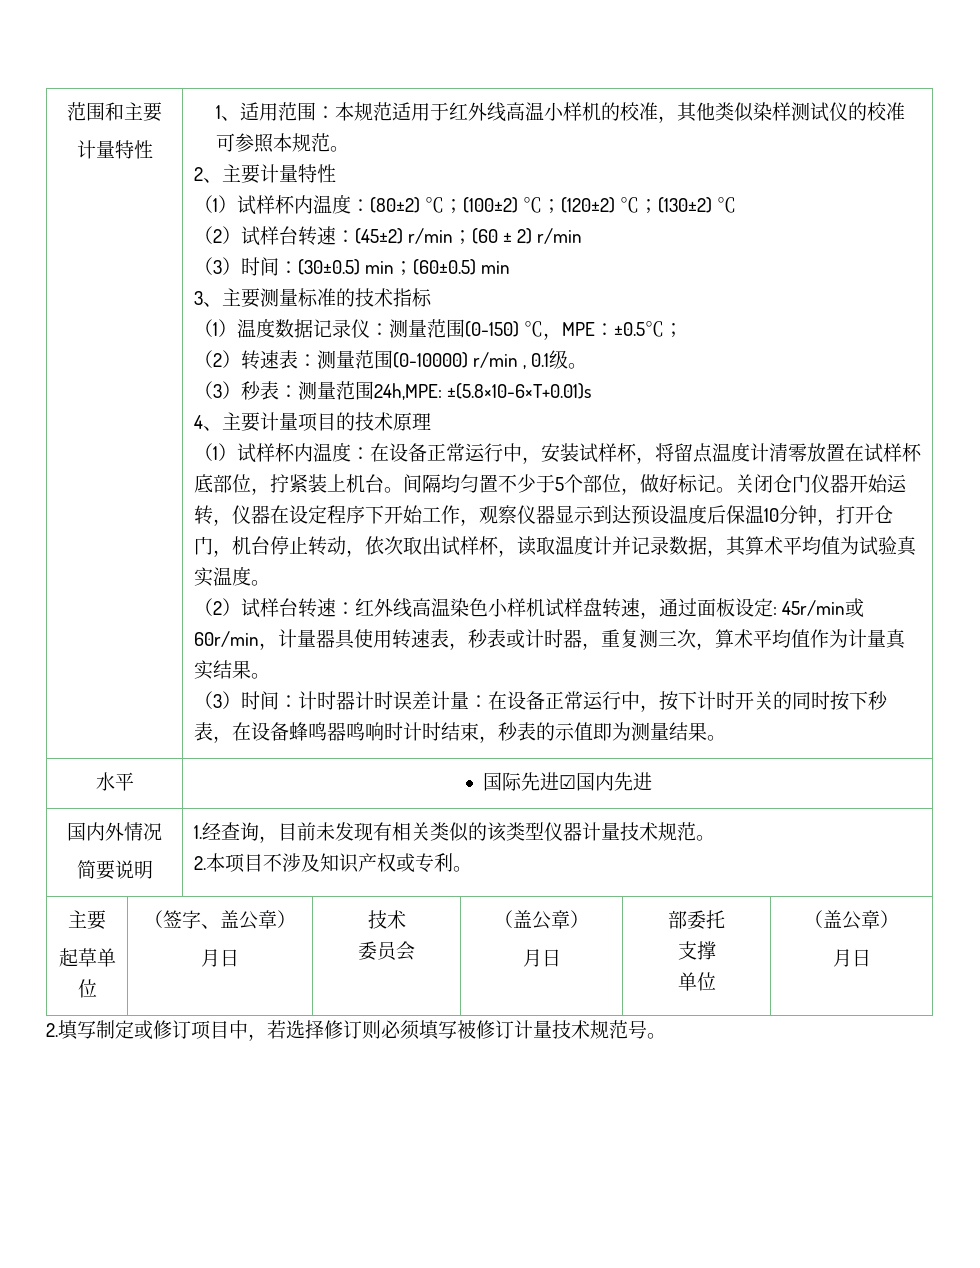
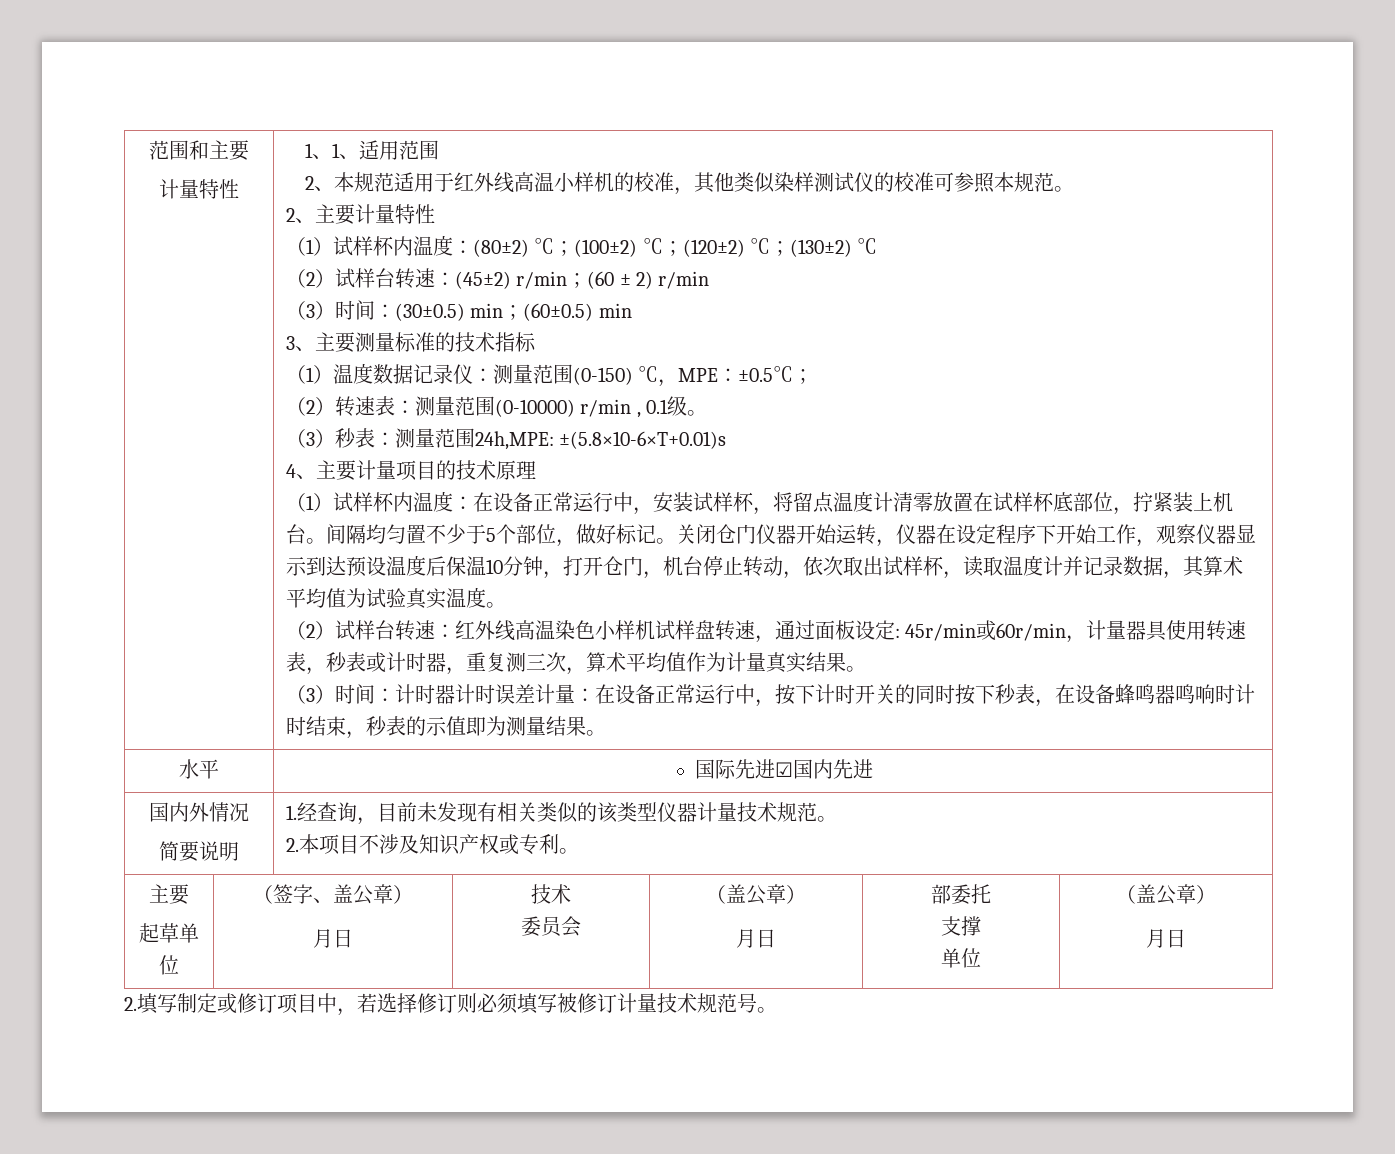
- 1、适用范围：本规范适用于红外线高温小样机的校准，其他类似染样测试仪的校准可参照本规范。
+ 1、1、适用范围
+ 2、本规范适用于红外线高温小样机的校准，其他类似染样测试仪的校准可参照本规范。

